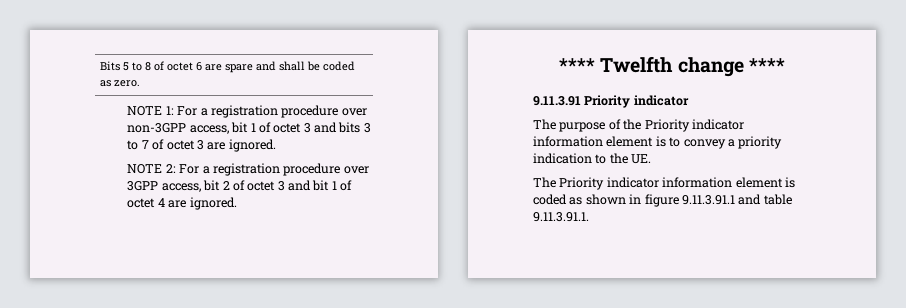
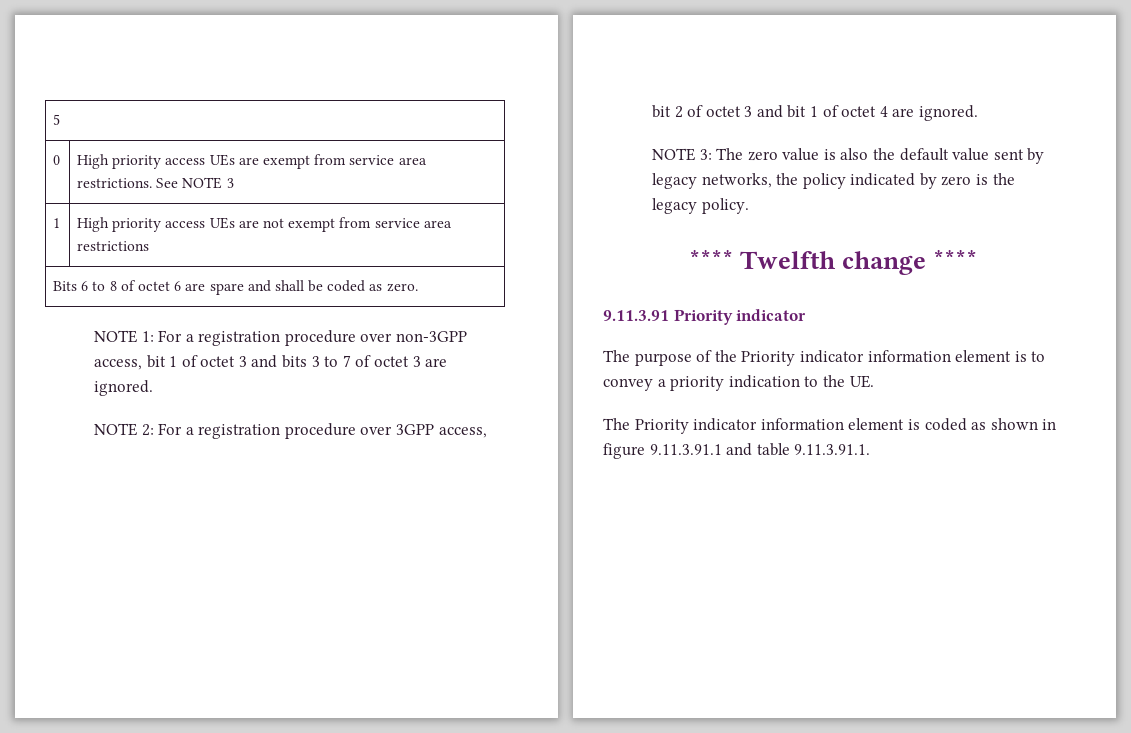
- Bits 5 to 8 of octet 6 are spare and shall be coded as zero.
+ 5
+ 0 | High priority access UEs are exempt from service area restrictions. See NOTE 3
+ 1 | High priority access UEs are not exempt from service area restrictions
+ Bits 6 to 8 of octet 6 are spare and shall be coded as zero.
+ NOTE 3: The zero value is also the default value sent by legacy networks, the policy indicated by zero is the legacy policy.

